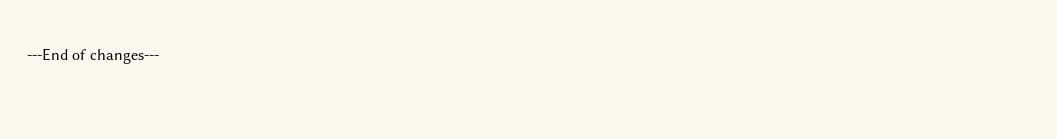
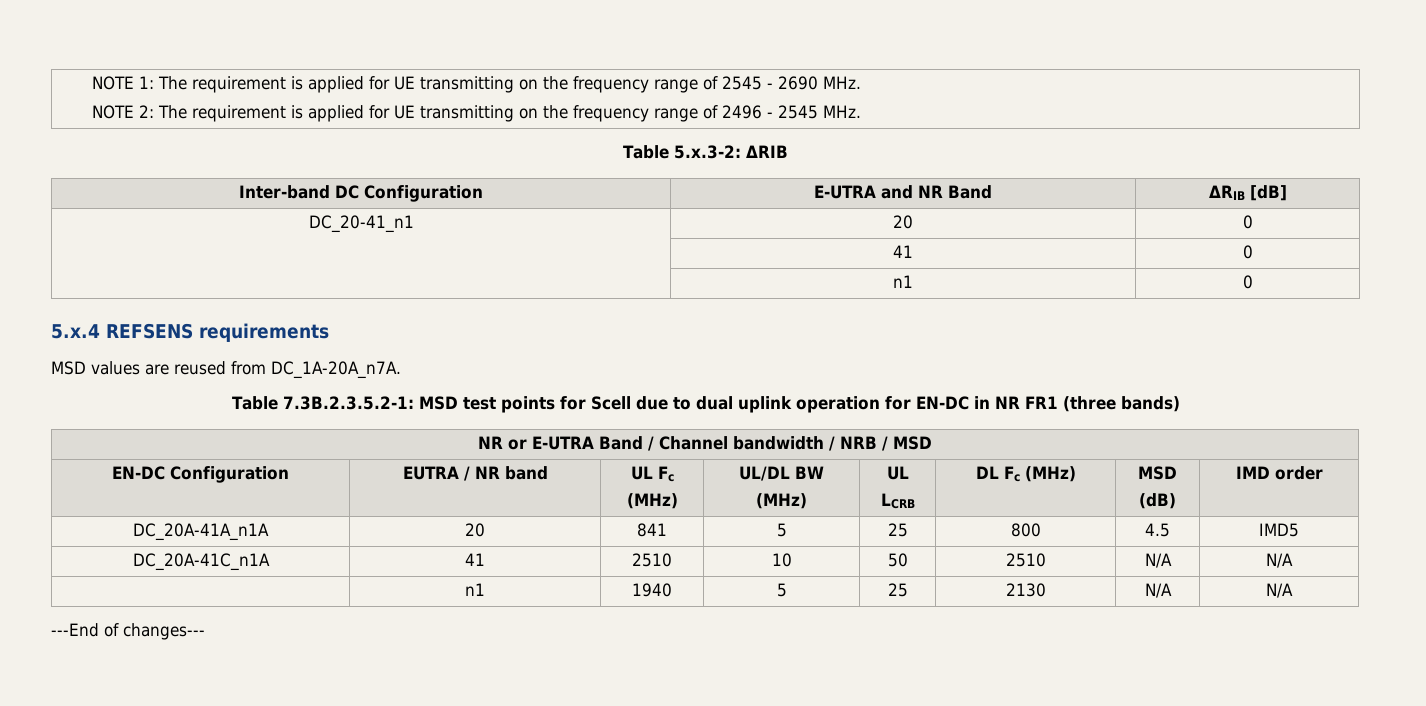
+ NOTE 1: The requirement is applied for UE transmitting on the frequency range of 2545 - 2690 MHz.
+ NOTE 2: The requirement is applied for UE transmitting on the frequency range of 2496 - 2545 MHz.
+ Table 5.x.3-2: ΔRIB
+ Inter-band DC Configuration | E-UTRA and NR Band | ΔRIB [dB]
+ DC_20-41_n1 | 20 | 0
+ | 41 | 0
+ | n1 | 0
+ 5.x.4 REFSENS requirements
+ MSD values are reused from DC_1A-20A_n7A.
+ Table 7.3B.2.3.5.2-1: MSD test points for Scell due to dual uplink operation for EN-DC in NR FR1 (three bands)
+ NR or E-UTRA Band / Channel bandwidth / NRB / MSD
+ EN-DC Configuration | EUTRA / NR band | UL Fc
+ (MHz) | UL/DL BW
+ (MHz) | UL
+ LCRB | DL Fc (MHz) | MSD
+ (dB) | IMD order
+ DC_20A-41A_n1A | 20 | 841 | 5 | 25 | 800 | 4.5 | IMD5
+ DC_20A-41C_n1A | 41 | 2510 | 10 | 50 | 2510 | N/A | N/A
+ | n1 | 1940 | 5 | 25 | 2130 | N/A | N/A

